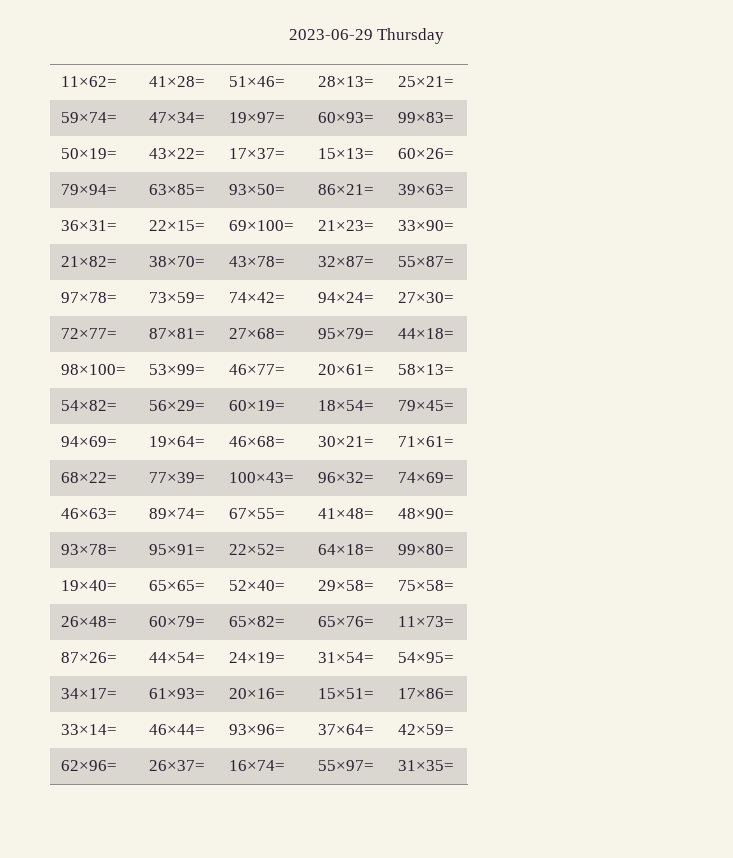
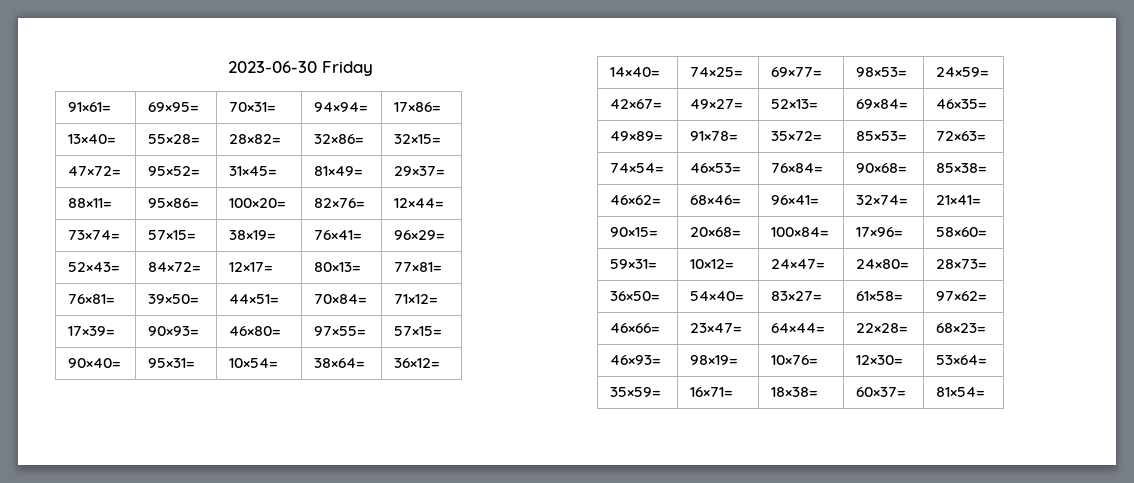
- 2023-06-29 Thursday
- 11×62= | 41×28= | 51×46= | 28×13= | 25×21=
- 59×74= | 47×34= | 19×97= | 60×93= | 99×83=
- 50×19= | 43×22= | 17×37= | 15×13= | 60×26=
- 79×94= | 63×85= | 93×50= | 86×21= | 39×63=
- 36×31= | 22×15= | 69×100= | 21×23= | 33×90=
- 21×82= | 38×70= | 43×78= | 32×87= | 55×87=
- 97×78= | 73×59= | 74×42= | 94×24= | 27×30=
- 72×77= | 87×81= | 27×68= | 95×79= | 44×18=
- 98×100= | 53×99= | 46×77= | 20×61= | 58×13=
- 54×82= | 56×29= | 60×19= | 18×54= | 79×45=
- 94×69= | 19×64= | 46×68= | 30×21= | 71×61=
- 68×22= | 77×39= | 100×43= | 96×32= | 74×69=
- 46×63= | 89×74= | 67×55= | 41×48= | 48×90=
- 93×78= | 95×91= | 22×52= | 64×18= | 99×80=
- 19×40= | 65×65= | 52×40= | 29×58= | 75×58=
- 26×48= | 60×79= | 65×82= | 65×76= | 11×73=
- 87×26= | 44×54= | 24×19= | 31×54= | 54×95=
- 34×17= | 61×93= | 20×16= | 15×51= | 17×86=
- 33×14= | 46×44= | 93×96= | 37×64= | 42×59=
- 62×96= | 26×37= | 16×74= | 55×97= | 31×35=
+ 2023-06-30 Friday
+ 91×61= | 69×95= | 70×31= | 94×94= | 17×86=
+ 13×40= | 55×28= | 28×82= | 32×86= | 32×15=
+ 47×72= | 95×52= | 31×45= | 81×49= | 29×37=
+ 88×11= | 95×86= | 100×20= | 82×76= | 12×44=
+ 73×74= | 57×15= | 38×19= | 76×41= | 96×29=
+ 52×43= | 84×72= | 12×17= | 80×13= | 77×81=
+ 76×81= | 39×50= | 44×51= | 70×84= | 71×12=
+ 17×39= | 90×93= | 46×80= | 97×55= | 57×15=
+ 90×40= | 95×31= | 10×54= | 38×64= | 36×12=
+ 14×40= | 74×25= | 69×77= | 98×53= | 24×59=
+ 42×67= | 49×27= | 52×13= | 69×84= | 46×35=
+ 49×89= | 91×78= | 35×72= | 85×53= | 72×63=
+ 74×54= | 46×53= | 76×84= | 90×68= | 85×38=
+ 46×62= | 68×46= | 96×41= | 32×74= | 21×41=
+ 90×15= | 20×68= | 100×84= | 17×96= | 58×60=
+ 59×31= | 10×12= | 24×47= | 24×80= | 28×73=
+ 36×50= | 54×40= | 83×27= | 61×58= | 97×62=
+ 46×66= | 23×47= | 64×44= | 22×28= | 68×23=
+ 46×93= | 98×19= | 10×76= | 12×30= | 53×64=
+ 35×59= | 16×71= | 18×38= | 60×37= | 81×54=

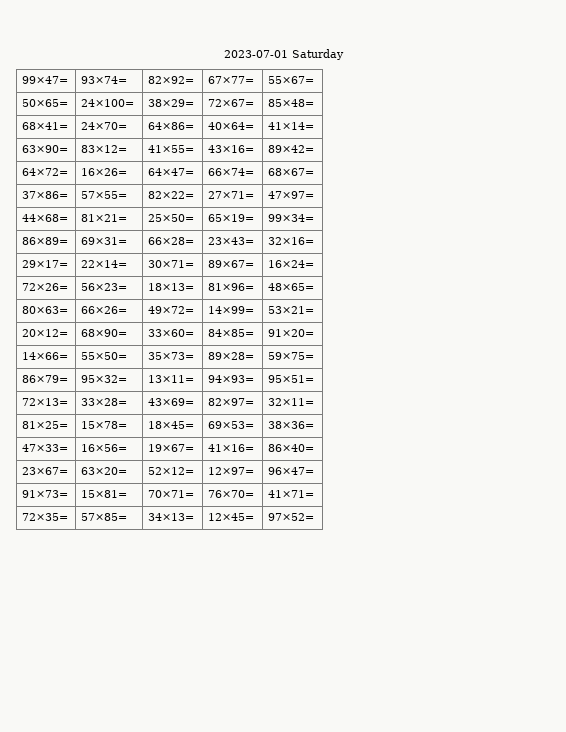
- 2023-06-30 Friday
- 91×61= | 69×95= | 70×31= | 94×94= | 17×86=
- 13×40= | 55×28= | 28×82= | 32×86= | 32×15=
- 47×72= | 95×52= | 31×45= | 81×49= | 29×37=
- 88×11= | 95×86= | 100×20= | 82×76= | 12×44=
- 73×74= | 57×15= | 38×19= | 76×41= | 96×29=
- 52×43= | 84×72= | 12×17= | 80×13= | 77×81=
- 76×81= | 39×50= | 44×51= | 70×84= | 71×12=
- 17×39= | 90×93= | 46×80= | 97×55= | 57×15=
- 90×40= | 95×31= | 10×54= | 38×64= | 36×12=
- 14×40= | 74×25= | 69×77= | 98×53= | 24×59=
- 42×67= | 49×27= | 52×13= | 69×84= | 46×35=
- 49×89= | 91×78= | 35×72= | 85×53= | 72×63=
- 74×54= | 46×53= | 76×84= | 90×68= | 85×38=
- 46×62= | 68×46= | 96×41= | 32×74= | 21×41=
- 90×15= | 20×68= | 100×84= | 17×96= | 58×60=
- 59×31= | 10×12= | 24×47= | 24×80= | 28×73=
- 36×50= | 54×40= | 83×27= | 61×58= | 97×62=
- 46×66= | 23×47= | 64×44= | 22×28= | 68×23=
- 46×93= | 98×19= | 10×76= | 12×30= | 53×64=
- 35×59= | 16×71= | 18×38= | 60×37= | 81×54=
+ 2023-07-01 Saturday
+ 99×47= | 93×74= | 82×92= | 67×77= | 55×67=
+ 50×65= | 24×100= | 38×29= | 72×67= | 85×48=
+ 68×41= | 24×70= | 64×86= | 40×64= | 41×14=
+ 63×90= | 83×12= | 41×55= | 43×16= | 89×42=
+ 64×72= | 16×26= | 64×47= | 66×74= | 68×67=
+ 37×86= | 57×55= | 82×22= | 27×71= | 47×97=
+ 44×68= | 81×21= | 25×50= | 65×19= | 99×34=
+ 86×89= | 69×31= | 66×28= | 23×43= | 32×16=
+ 29×17= | 22×14= | 30×71= | 89×67= | 16×24=
+ 72×26= | 56×23= | 18×13= | 81×96= | 48×65=
+ 80×63= | 66×26= | 49×72= | 14×99= | 53×21=
+ 20×12= | 68×90= | 33×60= | 84×85= | 91×20=
+ 14×66= | 55×50= | 35×73= | 89×28= | 59×75=
+ 86×79= | 95×32= | 13×11= | 94×93= | 95×51=
+ 72×13= | 33×28= | 43×69= | 82×97= | 32×11=
+ 81×25= | 15×78= | 18×45= | 69×53= | 38×36=
+ 47×33= | 16×56= | 19×67= | 41×16= | 86×40=
+ 23×67= | 63×20= | 52×12= | 12×97= | 96×47=
+ 91×73= | 15×81= | 70×71= | 76×70= | 41×71=
+ 72×35= | 57×85= | 34×13= | 12×45= | 97×52=

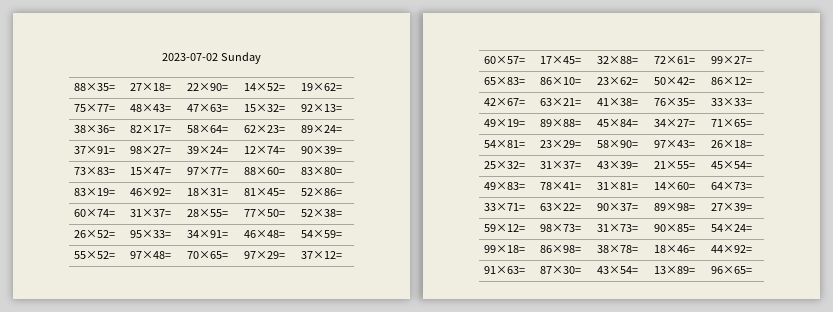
- 2023-07-01 Saturday
- 99×47= | 93×74= | 82×92= | 67×77= | 55×67=
- 50×65= | 24×100= | 38×29= | 72×67= | 85×48=
- 68×41= | 24×70= | 64×86= | 40×64= | 41×14=
- 63×90= | 83×12= | 41×55= | 43×16= | 89×42=
- 64×72= | 16×26= | 64×47= | 66×74= | 68×67=
- 37×86= | 57×55= | 82×22= | 27×71= | 47×97=
- 44×68= | 81×21= | 25×50= | 65×19= | 99×34=
- 86×89= | 69×31= | 66×28= | 23×43= | 32×16=
- 29×17= | 22×14= | 30×71= | 89×67= | 16×24=
- 72×26= | 56×23= | 18×13= | 81×96= | 48×65=
- 80×63= | 66×26= | 49×72= | 14×99= | 53×21=
- 20×12= | 68×90= | 33×60= | 84×85= | 91×20=
- 14×66= | 55×50= | 35×73= | 89×28= | 59×75=
- 86×79= | 95×32= | 13×11= | 94×93= | 95×51=
- 72×13= | 33×28= | 43×69= | 82×97= | 32×11=
- 81×25= | 15×78= | 18×45= | 69×53= | 38×36=
- 47×33= | 16×56= | 19×67= | 41×16= | 86×40=
- 23×67= | 63×20= | 52×12= | 12×97= | 96×47=
- 91×73= | 15×81= | 70×71= | 76×70= | 41×71=
- 72×35= | 57×85= | 34×13= | 12×45= | 97×52=
+ 2023-07-02 Sunday
+ 88×35= | 27×18= | 22×90= | 14×52= | 19×62=
+ 75×77= | 48×43= | 47×63= | 15×32= | 92×13=
+ 38×36= | 82×17= | 58×64= | 62×23= | 89×24=
+ 37×91= | 98×27= | 39×24= | 12×74= | 90×39=
+ 73×83= | 15×47= | 97×77= | 88×60= | 83×80=
+ 83×19= | 46×92= | 18×31= | 81×45= | 52×86=
+ 60×74= | 31×37= | 28×55= | 77×50= | 52×38=
+ 26×52= | 95×33= | 34×91= | 46×48= | 54×59=
+ 55×52= | 97×48= | 70×65= | 97×29= | 37×12=
+ 60×57= | 17×45= | 32×88= | 72×61= | 99×27=
+ 65×83= | 86×10= | 23×62= | 50×42= | 86×12=
+ 42×67= | 63×21= | 41×38= | 76×35= | 33×33=
+ 49×19= | 89×88= | 45×84= | 34×27= | 71×65=
+ 54×81= | 23×29= | 58×90= | 97×43= | 26×18=
+ 25×32= | 31×37= | 43×39= | 21×55= | 45×54=
+ 49×83= | 78×41= | 31×81= | 14×60= | 64×73=
+ 33×71= | 63×22= | 90×37= | 89×98= | 27×39=
+ 59×12= | 98×73= | 31×73= | 90×85= | 54×24=
+ 99×18= | 86×98= | 38×78= | 18×46= | 44×92=
+ 91×63= | 87×30= | 43×54= | 13×89= | 96×65=

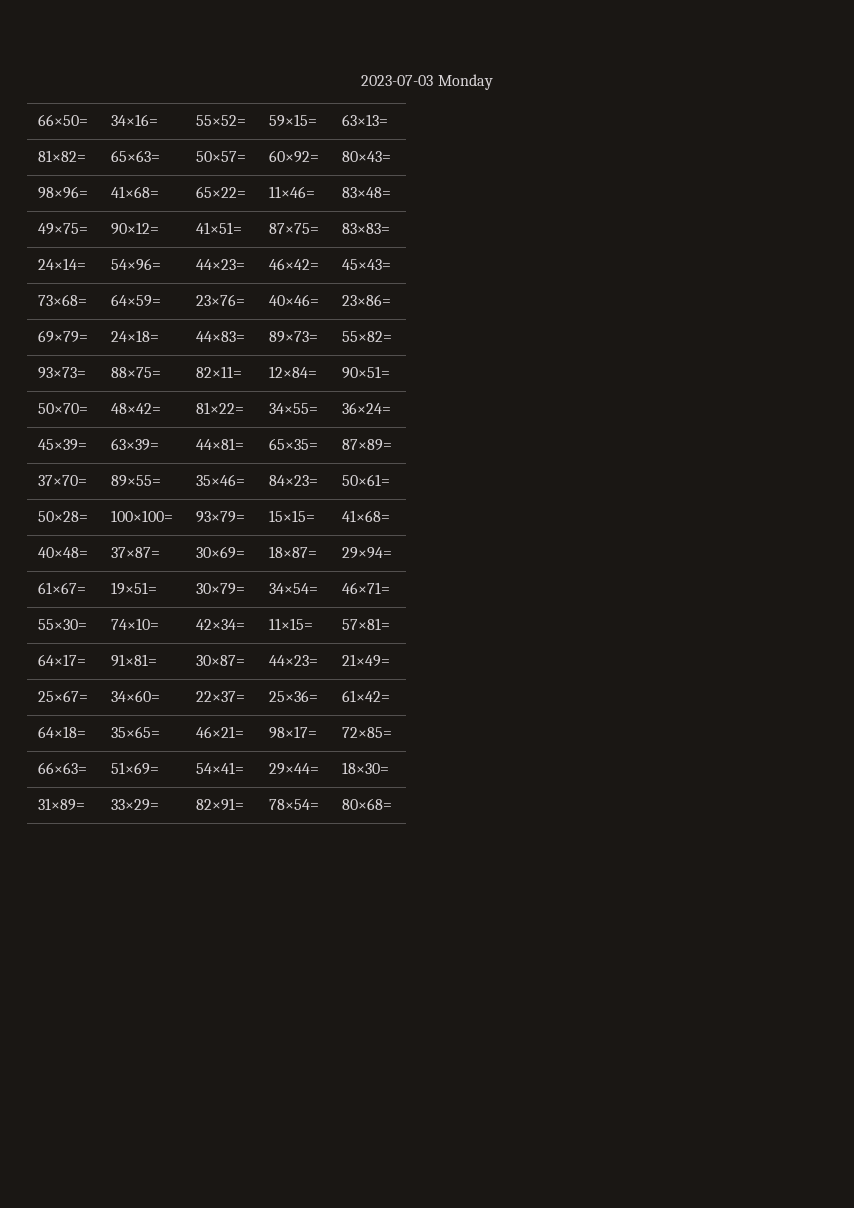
- 2023-07-02 Sunday
- 88×35= | 27×18= | 22×90= | 14×52= | 19×62=
- 75×77= | 48×43= | 47×63= | 15×32= | 92×13=
- 38×36= | 82×17= | 58×64= | 62×23= | 89×24=
- 37×91= | 98×27= | 39×24= | 12×74= | 90×39=
- 73×83= | 15×47= | 97×77= | 88×60= | 83×80=
- 83×19= | 46×92= | 18×31= | 81×45= | 52×86=
- 60×74= | 31×37= | 28×55= | 77×50= | 52×38=
- 26×52= | 95×33= | 34×91= | 46×48= | 54×59=
- 55×52= | 97×48= | 70×65= | 97×29= | 37×12=
- 60×57= | 17×45= | 32×88= | 72×61= | 99×27=
- 65×83= | 86×10= | 23×62= | 50×42= | 86×12=
- 42×67= | 63×21= | 41×38= | 76×35= | 33×33=
- 49×19= | 89×88= | 45×84= | 34×27= | 71×65=
- 54×81= | 23×29= | 58×90= | 97×43= | 26×18=
- 25×32= | 31×37= | 43×39= | 21×55= | 45×54=
- 49×83= | 78×41= | 31×81= | 14×60= | 64×73=
- 33×71= | 63×22= | 90×37= | 89×98= | 27×39=
- 59×12= | 98×73= | 31×73= | 90×85= | 54×24=
- 99×18= | 86×98= | 38×78= | 18×46= | 44×92=
- 91×63= | 87×30= | 43×54= | 13×89= | 96×65=
+ 2023-07-03 Monday
+ 66×50= | 34×16= | 55×52= | 59×15= | 63×13=
+ 81×82= | 65×63= | 50×57= | 60×92= | 80×43=
+ 98×96= | 41×68= | 65×22= | 11×46= | 83×48=
+ 49×75= | 90×12= | 41×51= | 87×75= | 83×83=
+ 24×14= | 54×96= | 44×23= | 46×42= | 45×43=
+ 73×68= | 64×59= | 23×76= | 40×46= | 23×86=
+ 69×79= | 24×18= | 44×83= | 89×73= | 55×82=
+ 93×73= | 88×75= | 82×11= | 12×84= | 90×51=
+ 50×70= | 48×42= | 81×22= | 34×55= | 36×24=
+ 45×39= | 63×39= | 44×81= | 65×35= | 87×89=
+ 37×70= | 89×55= | 35×46= | 84×23= | 50×61=
+ 50×28= | 100×100= | 93×79= | 15×15= | 41×68=
+ 40×48= | 37×87= | 30×69= | 18×87= | 29×94=
+ 61×67= | 19×51= | 30×79= | 34×54= | 46×71=
+ 55×30= | 74×10= | 42×34= | 11×15= | 57×81=
+ 64×17= | 91×81= | 30×87= | 44×23= | 21×49=
+ 25×67= | 34×60= | 22×37= | 25×36= | 61×42=
+ 64×18= | 35×65= | 46×21= | 98×17= | 72×85=
+ 66×63= | 51×69= | 54×41= | 29×44= | 18×30=
+ 31×89= | 33×29= | 82×91= | 78×54= | 80×68=

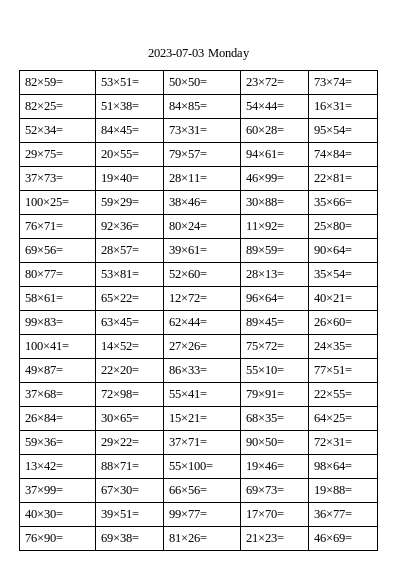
- 66×50= | 34×16= | 55×52= | 59×15= | 63×13=
- 81×82= | 65×63= | 50×57= | 60×92= | 80×43=
- 98×96= | 41×68= | 65×22= | 11×46= | 83×48=
- 49×75= | 90×12= | 41×51= | 87×75= | 83×83=
- 24×14= | 54×96= | 44×23= | 46×42= | 45×43=
- 73×68= | 64×59= | 23×76= | 40×46= | 23×86=
- 69×79= | 24×18= | 44×83= | 89×73= | 55×82=
- 93×73= | 88×75= | 82×11= | 12×84= | 90×51=
- 50×70= | 48×42= | 81×22= | 34×55= | 36×24=
- 45×39= | 63×39= | 44×81= | 65×35= | 87×89=
- 37×70= | 89×55= | 35×46= | 84×23= | 50×61=
- 50×28= | 100×100= | 93×79= | 15×15= | 41×68=
- 40×48= | 37×87= | 30×69= | 18×87= | 29×94=
- 61×67= | 19×51= | 30×79= | 34×54= | 46×71=
- 55×30= | 74×10= | 42×34= | 11×15= | 57×81=
- 64×17= | 91×81= | 30×87= | 44×23= | 21×49=
- 25×67= | 34×60= | 22×37= | 25×36= | 61×42=
- 64×18= | 35×65= | 46×21= | 98×17= | 72×85=
- 66×63= | 51×69= | 54×41= | 29×44= | 18×30=
- 31×89= | 33×29= | 82×91= | 78×54= | 80×68=
+ 82×59= | 53×51= | 50×50= | 23×72= | 73×74=
+ 82×25= | 51×38= | 84×85= | 54×44= | 16×31=
+ 52×34= | 84×45= | 73×31= | 60×28= | 95×54=
+ 29×75= | 20×55= | 79×57= | 94×61= | 74×84=
+ 37×73= | 19×40= | 28×11= | 46×99= | 22×81=
+ 100×25= | 59×29= | 38×46= | 30×88= | 35×66=
+ 76×71= | 92×36= | 80×24= | 11×92= | 25×80=
+ 69×56= | 28×57= | 39×61= | 89×59= | 90×64=
+ 80×77= | 53×81= | 52×60= | 28×13= | 35×54=
+ 58×61= | 65×22= | 12×72= | 96×64= | 40×21=
+ 99×83= | 63×45= | 62×44= | 89×45= | 26×60=
+ 100×41= | 14×52= | 27×26= | 75×72= | 24×35=
+ 49×87= | 22×20= | 86×33= | 55×10= | 77×51=
+ 37×68= | 72×98= | 55×41= | 79×91= | 22×55=
+ 26×84= | 30×65= | 15×21= | 68×35= | 64×25=
+ 59×36= | 29×22= | 37×71= | 90×50= | 72×31=
+ 13×42= | 88×71= | 55×100= | 19×46= | 98×64=
+ 37×99= | 67×30= | 66×56= | 69×73= | 19×88=
+ 40×30= | 39×51= | 99×77= | 17×70= | 36×77=
+ 76×90= | 69×38= | 81×26= | 21×23= | 46×69=

